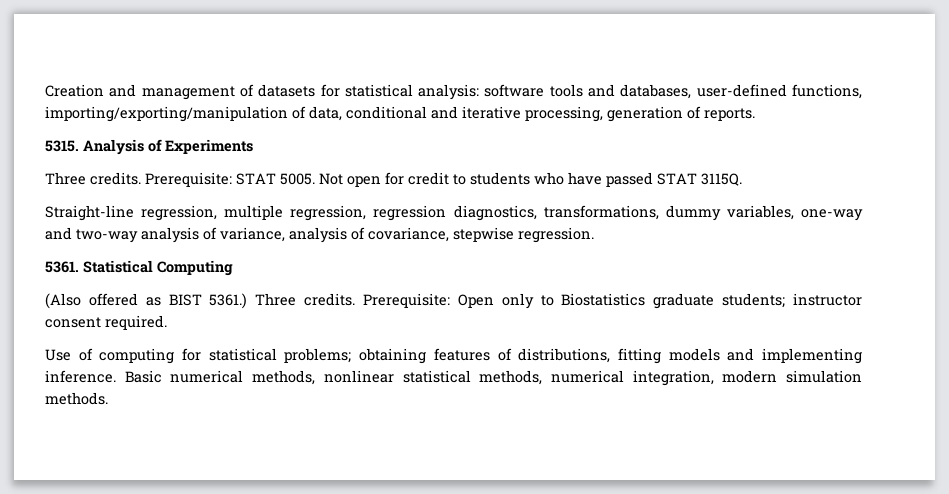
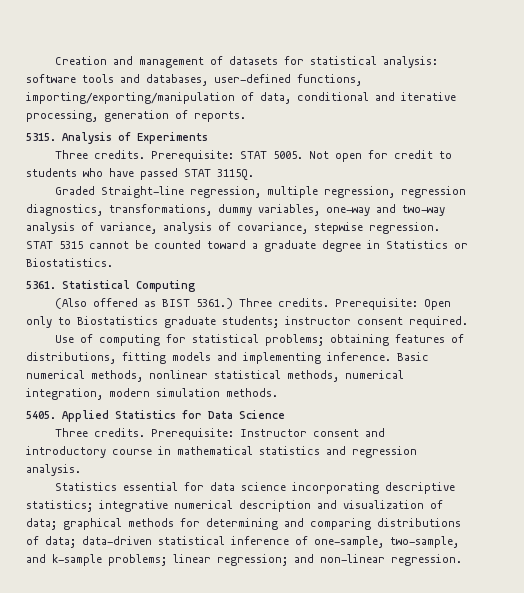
- Straight-line regression, multiple regression, regression diagnostics, transformations, dummy variables, one-way and two-way analysis of variance, analysis of covariance, stepwise regression.
+ Graded Straight-line regression, multiple regression, regression diagnostics, transformations, dummy variables, one-way and two-way analysis of variance, analysis of covariance, stepwise regression. STAT 5315 cannot be counted toward a graduate degree in Statistics or Biostatistics.
+ 5405. Applied Statistics for Data Science
+ Three credits. Prerequisite: Instructor consent and introductory course in mathematical statistics and regression analysis.
+ Statistics essential for data science incorporating descriptive statistics; integrative numerical description and visualization of data; graphical methods for determining and comparing distributions of data; data-driven statistical inference of one-sample, two-sample, and k-sample problems; linear regression; and non-linear regression.

